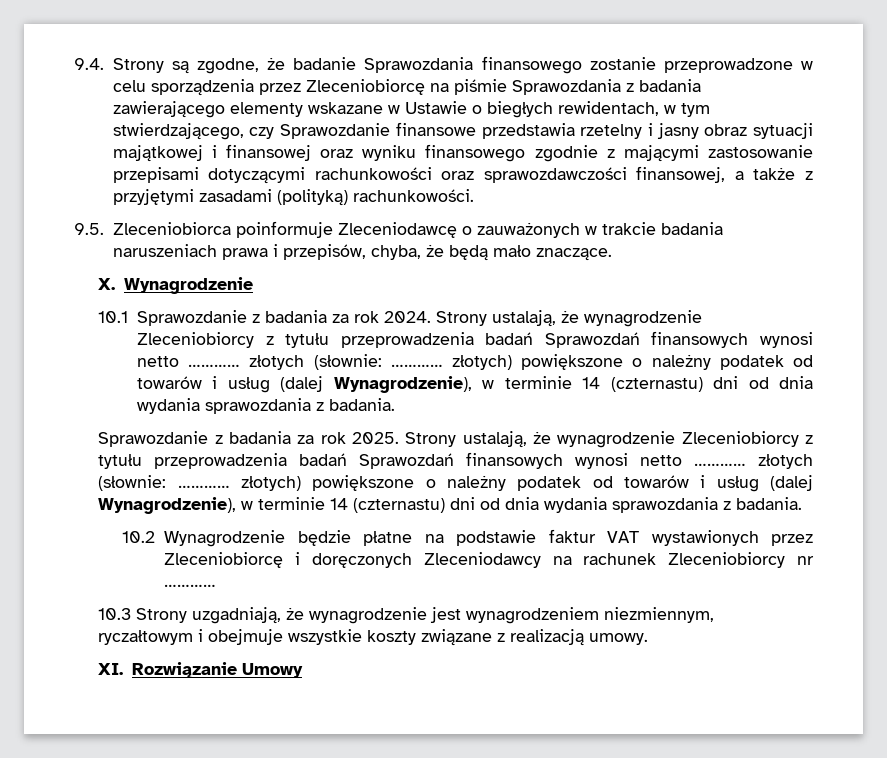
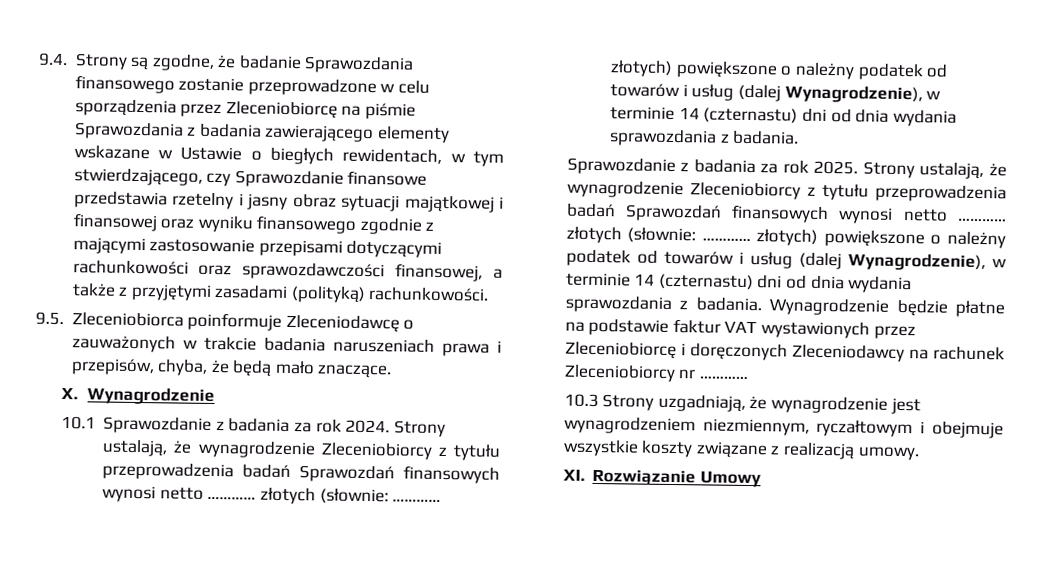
- Sprawozdanie z badania za rok 2025. Strony ustalają, że wynagrodzenie Zleceniobiorcy z tytułu przeprowadzenia badań Sprawozdań finansowych wynosi netto ………… złotych (słownie: ………… złotych) powiększone o należny podatek od towarów i usług (dalej Wynagrodzenie), w terminie 14 (czternastu) dni od dnia wydania sprawozdania z badania.
- 10.2 Wynagrodzenie będzie płatne na podstawie faktur VAT wystawionych przez Zleceniobiorcę i doręczonych Zleceniodawcy na rachunek Zleceniobiorcy nr …………
+ Sprawozdanie z badania za rok 2025. Strony ustalają, że wynagrodzenie Zleceniobiorcy z tytułu przeprowadzenia badań Sprawozdań finansowych wynosi netto ………… złotych (słownie: ………… złotych) powiększone o należny podatek od towarów i usług (dalej Wynagrodzenie), w terminie 14 (czternastu) dni od dnia wydania sprawozdania z badania. Wynagrodzenie będzie płatne na podstawie faktur VAT wystawionych przez Zleceniobiorcę i doręczonych Zleceniodawcy na rachunek Zleceniobiorcy nr …………

